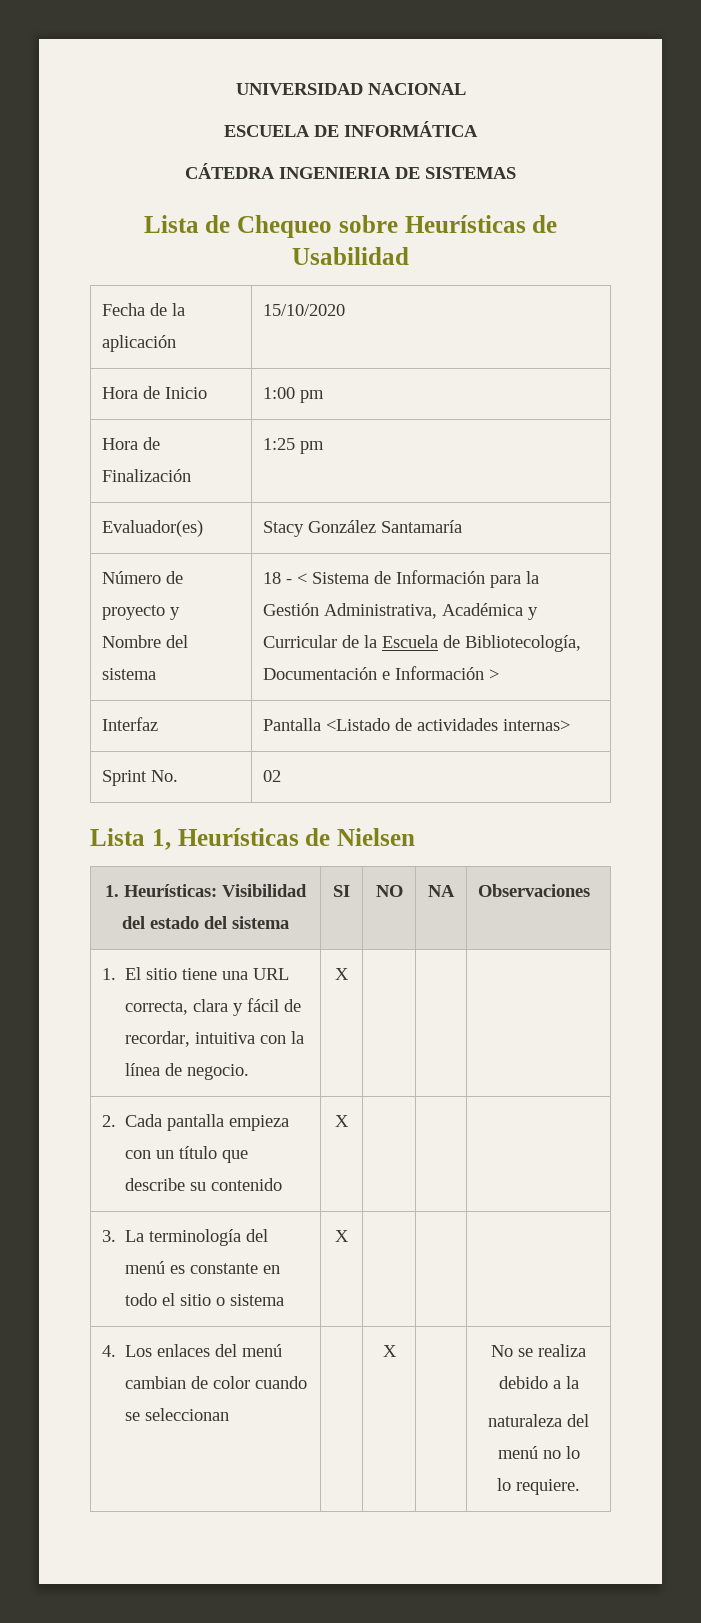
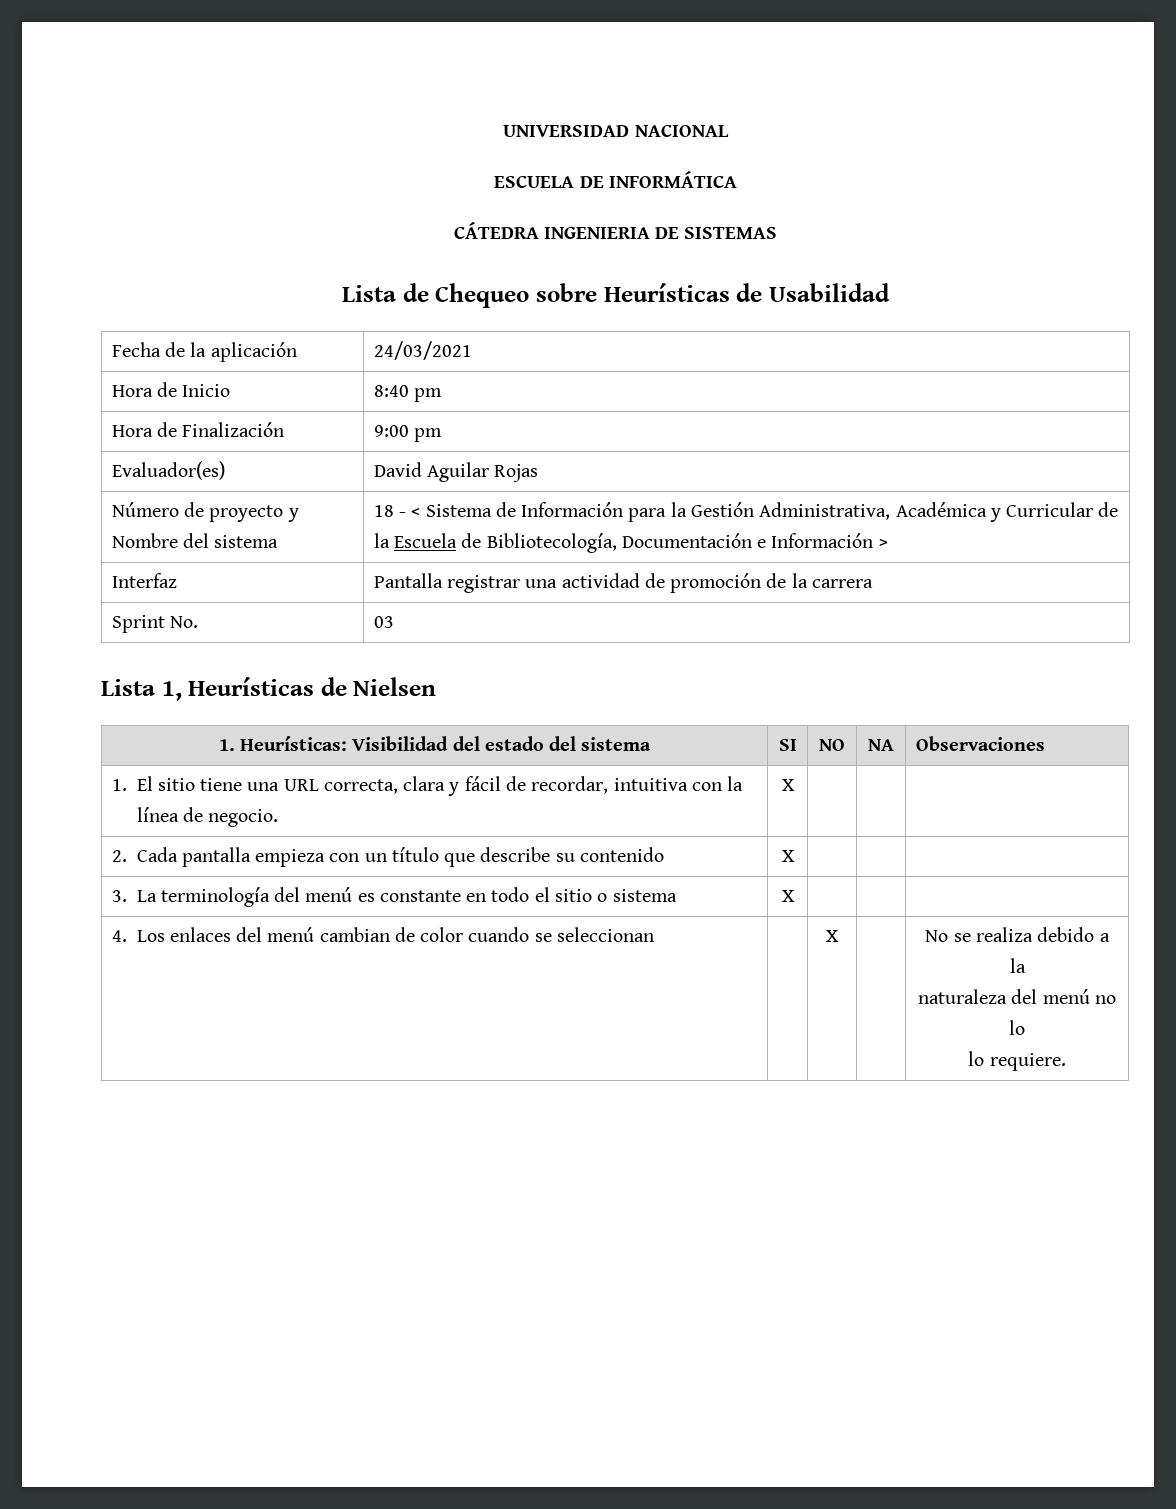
- Fecha de la aplicación | 15/10/2020
+ Fecha de la aplicación | 24/03/2021
- Hora de Inicio | 1:00 pm
+ Hora de Inicio | 8:40 pm
- Hora de Finalización | 1:25 pm
+ Hora de Finalización | 9:00 pm
- Evaluador(es) | Stacy González Santamaría
+ Evaluador(es) | David Aguilar Rojas
- Interfaz | Pantalla <Listado de actividades internas>
+ Interfaz | Pantalla registrar una actividad de promoción de la carrera
- Sprint No. | 02
+ Sprint No. | 03

